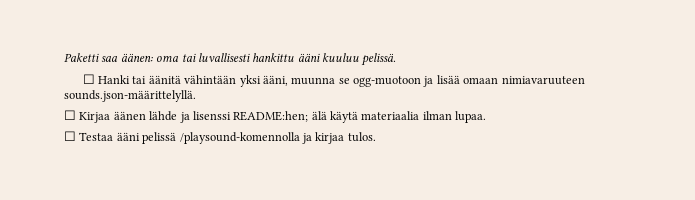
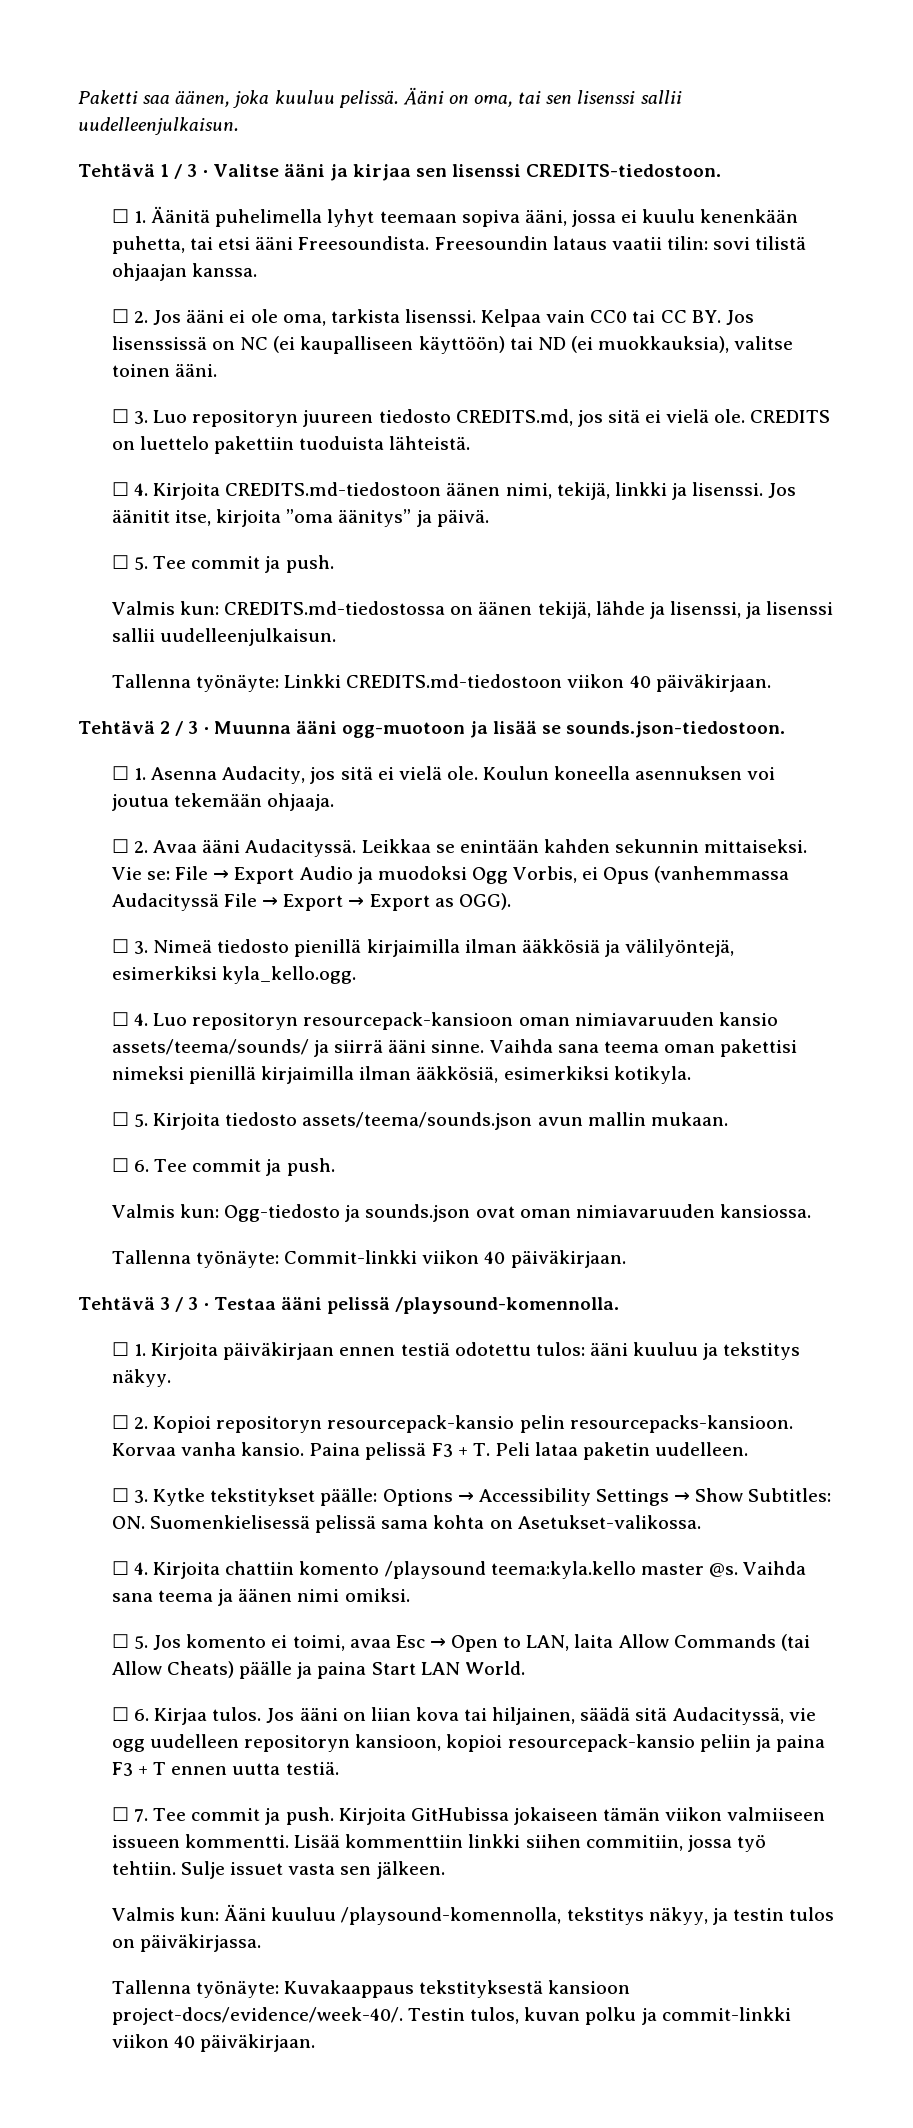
- Paketti saa äänen: oma tai luvallisesti hankittu ääni kuuluu pelissä.
- ☐ Hanki tai äänitä vähintään yksi ääni, muunna se ogg-muotoon ja lisää omaan nimiavaruuteen sounds.json-määrittelyllä.
- ☐ Kirjaa äänen lähde ja lisenssi README:hen; älä käytä materiaalia ilman lupaa.
- ☐ Testaa ääni pelissä /playsound-komennolla ja kirjaa tulos.
+ Paketti saa äänen, joka kuuluu pelissä. Ääni on oma, tai sen lisenssi sallii uudelleenjulkaisun.
+ Tehtävä 1 / 3 · Valitse ääni ja kirjaa sen lisenssi CREDITS-tiedostoon.
+ ☐ 1. Äänitä puhelimella lyhyt teemaan sopiva ääni, jossa ei kuulu kenenkään puhetta, tai etsi ääni Freesoundista. Freesoundin lataus vaatii tilin: sovi tilistä ohjaajan kanssa.
+ ☐ 2. Jos ääni ei ole oma, tarkista lisenssi. Kelpaa vain CC0 tai CC BY. Jos lisenssissä on NC (ei kaupalliseen käyttöön) tai ND (ei muokkauksia), valitse toinen ääni.
+ ☐ 3. Luo repositoryn juureen tiedosto CREDITS.md, jos sitä ei vielä ole. CREDITS on luettelo pakettiin tuoduista lähteistä.
+ ☐ 4. Kirjoita CREDITS.md-tiedostoon äänen nimi, tekijä, linkki ja lisenssi. Jos äänitit itse, kirjoita ”oma äänitys” ja päivä.
+ ☐ 5. Tee commit ja push.
+ Valmis kun: CREDITS.md-tiedostossa on äänen tekijä, lähde ja lisenssi, ja lisenssi sallii uudelleenjulkaisun.
+ Tallenna työnäyte: Linkki CREDITS.md-tiedostoon viikon 40 päiväkirjaan.
+ Tehtävä 2 / 3 · Muunna ääni ogg-muotoon ja lisää se sounds.json-tiedostoon.
+ ☐ 1. Asenna Audacity, jos sitä ei vielä ole. Koulun koneella asennuksen voi joutua tekemään ohjaaja.
+ ☐ 2. Avaa ääni Audacityssä. Leikkaa se enintään kahden sekunnin mittaiseksi. Vie se: File → Export Audio ja muodoksi Ogg Vorbis, ei Opus (vanhemmassa Audacityssä File → Export → Export as OGG).
+ ☐ 3. Nimeä tiedosto pienillä kirjaimilla ilman ääkkösiä ja välilyöntejä, esimerkiksi kyla_kello.ogg.
+ ☐ 4. Luo repositoryn resourcepack-kansioon oman nimiavaruuden kansio assets/teema/sounds/ ja siirrä ääni sinne. Vaihda sana teema oman pakettisi nimeksi pienillä kirjaimilla ilman ääkkösiä, esimerkiksi kotikyla.
+ ☐ 5. Kirjoita tiedosto assets/teema/sounds.json avun mallin mukaan.
+ ☐ 6. Tee commit ja push.
+ Valmis kun: Ogg-tiedosto ja sounds.json ovat oman nimiavaruuden kansiossa.
+ Tallenna työnäyte: Commit-linkki viikon 40 päiväkirjaan.
+ Tehtävä 3 / 3 · Testaa ääni pelissä /playsound-komennolla.
+ ☐ 1. Kirjoita päiväkirjaan ennen testiä odotettu tulos: ääni kuuluu ja tekstitys näkyy.
+ ☐ 2. Kopioi repositoryn resourcepack-kansio pelin resourcepacks-kansioon. Korvaa vanha kansio. Paina pelissä F3 + T. Peli lataa paketin uudelleen.
+ ☐ 3. Kytke tekstitykset päälle: Options → Accessibility Settings → Show Subtitles: ON. Suomenkielisessä pelissä sama kohta on Asetukset-valikossa.
+ ☐ 4. Kirjoita chattiin komento /playsound teema:kyla.kello master @s. Vaihda sana teema ja äänen nimi omiksi.
+ ☐ 5. Jos komento ei toimi, avaa Esc → Open to LAN, laita Allow Commands (tai Allow Cheats) päälle ja paina Start LAN World.
+ ☐ 6. Kirjaa tulos. Jos ääni on liian kova tai hiljainen, säädä sitä Audacityssä, vie ogg uudelleen repositoryn kansioon, kopioi resourcepack-kansio peliin ja paina F3 + T ennen uutta testiä.
+ ☐ 7. Tee commit ja push. Kirjoita GitHubissa jokaiseen tämän viikon valmiiseen issueen kommentti. Lisää kommenttiin linkki siihen commitiin, jossa työ tehtiin. Sulje issuet vasta sen jälkeen.
+ Valmis kun: Ääni kuuluu /playsound-komennolla, tekstitys näkyy, ja testin tulos on päiväkirjassa.
+ Tallenna työnäyte: Kuvakaappaus tekstityksestä kansioon project-docs/evidence/week-40/. Testin tulos, kuvan polku ja commit-linkki viikon 40 päiväkirjaan.

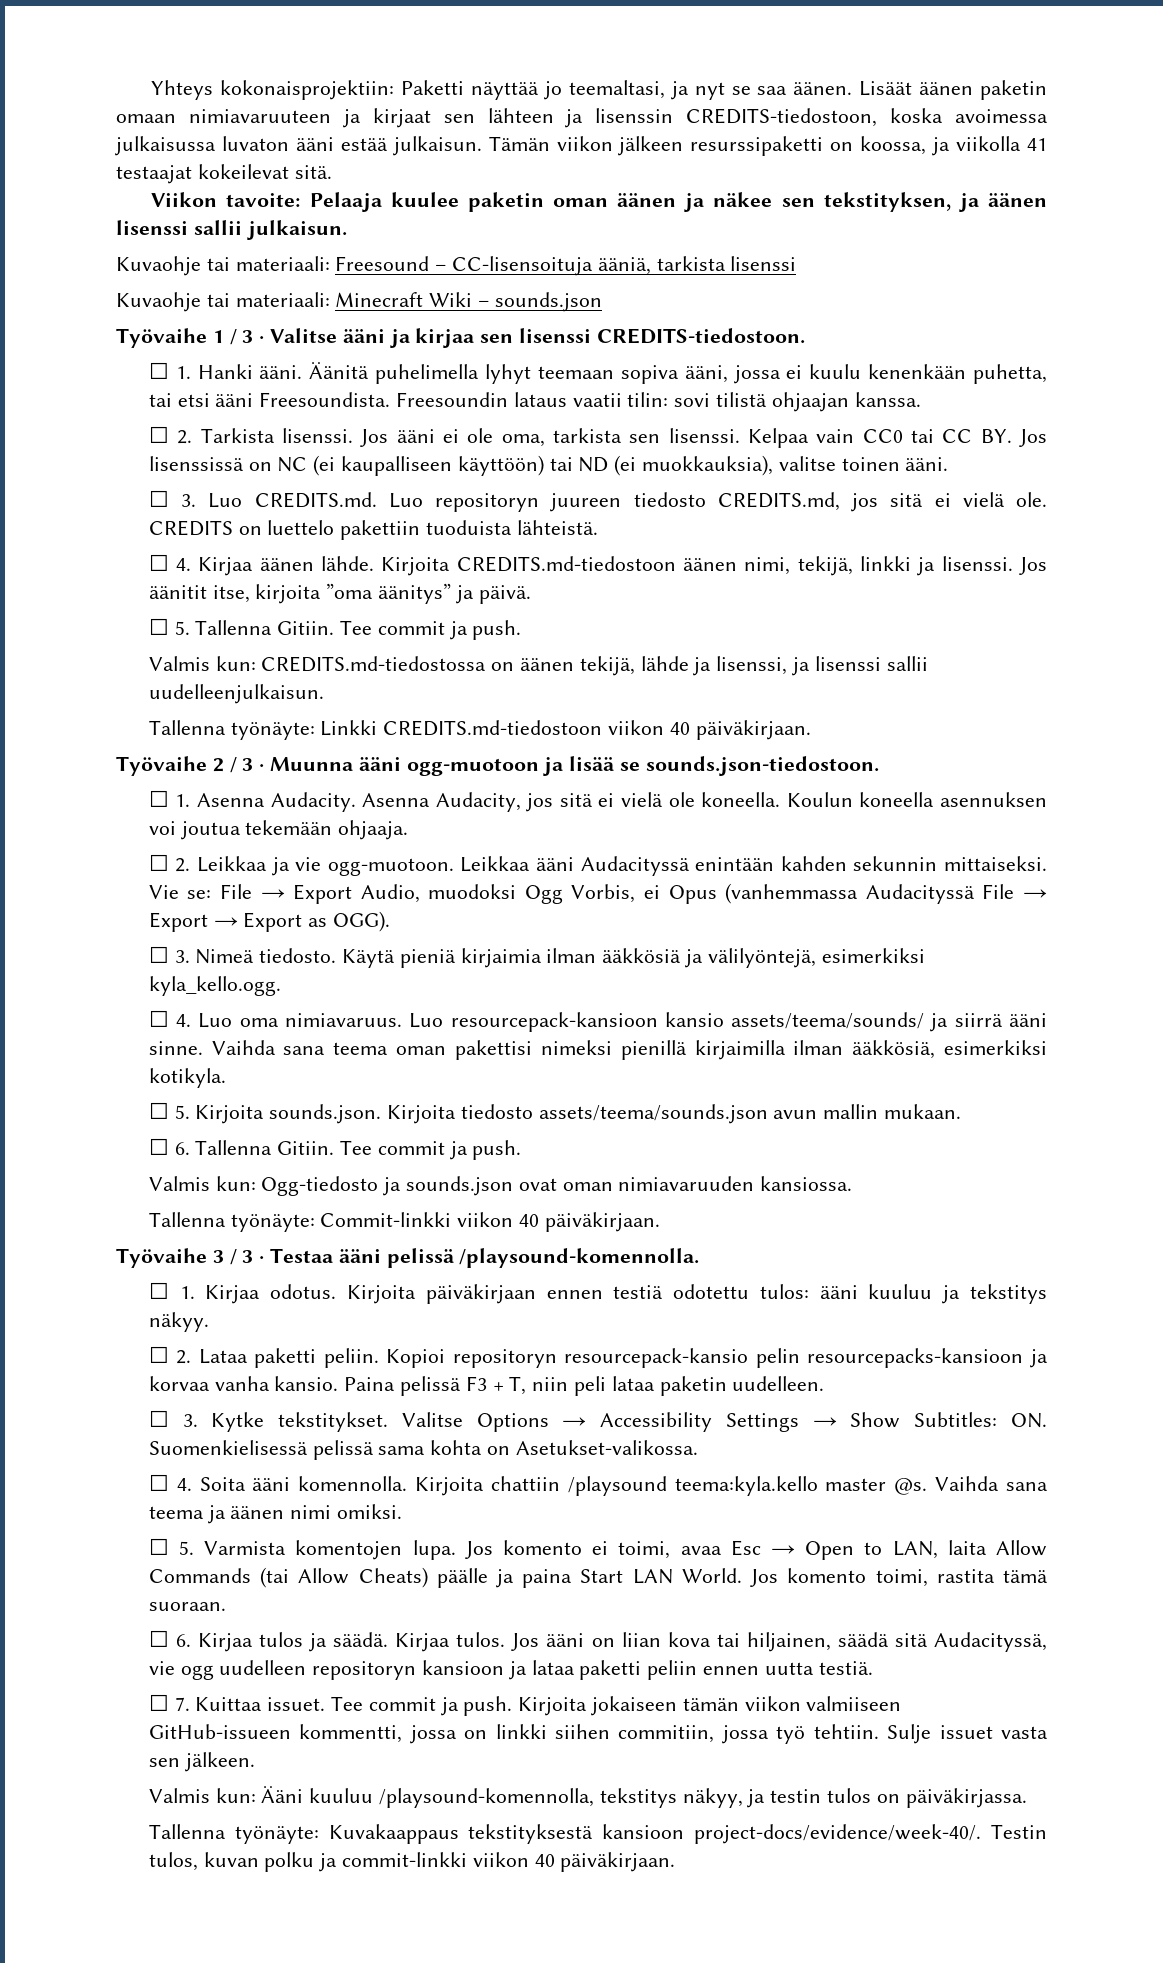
- Paketti saa äänen, joka kuuluu pelissä. Ääni on oma, tai sen lisenssi sallii uudelleenjulkaisun.
- Tehtävä 1 / 3 · Valitse ääni ja kirjaa sen lisenssi CREDITS-tiedostoon.
+ Yhteys kokonaisprojektiin: Paketti näyttää jo teemaltasi, ja nyt se saa äänen. Lisäät äänen paketin omaan nimiavaruuteen ja kirjaat sen lähteen ja lisenssin CREDITS-tiedostoon, koska avoimessa julkaisussa luvaton ääni estää julkaisun. Tämän viikon jälkeen resurssipaketti on koossa, ja viikolla 41 testaajat kokeilevat sitä.
+ Viikon tavoite: Pelaaja kuulee paketin oman äänen ja näkee sen tekstityksen, ja äänen lisenssi sallii julkaisun.
+ Kuvaohje tai materiaali: Freesound – CC-lisensoituja ääniä, tarkista lisenssi
+ Kuvaohje tai materiaali: Minecraft Wiki – sounds.json
+ Työvaihe 1 / 3 · Valitse ääni ja kirjaa sen lisenssi CREDITS-tiedostoon.
- ☐ 1. Äänitä puhelimella lyhyt teemaan sopiva ääni, jossa ei kuulu kenenkään puhetta, tai etsi ääni Freesoundista.
+ ☐ 1. Hanki ääni. Äänitä puhelimella lyhyt teemaan sopiva ääni, jossa ei kuulu kenenkään puhetta, tai etsi ääni Freesoundista.
- ☐ 2. Jos ääni ei ole oma, tarkista lisenssi.
+ ☐ 2. Tarkista lisenssi. Jos ääni ei ole oma, tarkista sen lisenssi.
- ☐ 3. Luo repositoryn juureen tiedosto CREDITS.md, jos sitä ei vielä ole.
+ ☐ 3. Luo CREDITS.md. Luo repositoryn juureen tiedosto CREDITS.md, jos sitä ei vielä ole.
- ☐ 4. Kirjoita CREDITS.md-tiedostoon äänen nimi, tekijä, linkki ja lisenssi.
+ ☐ 4. Kirjaa äänen lähde. Kirjoita CREDITS.md-tiedostoon äänen nimi, tekijä, linkki ja lisenssi.
- ☐ 5. Tee commit ja push.
+ ☐ 5. Tallenna Gitiin. Tee commit ja push.
- Tehtävä 2 / 3 · Muunna ääni ogg-muotoon ja lisää se sounds.json-tiedostoon.
+ Työvaihe 2 / 3 · Muunna ääni ogg-muotoon ja lisää se sounds.json-tiedostoon.
- ☐ 1. Asenna Audacity, jos sitä ei vielä ole.
+ ☐ 1. Asenna Audacity. Asenna Audacity, jos sitä ei vielä ole koneella.
- ☐ 2. Avaa ääni Audacityssä. Leikkaa se enintään kahden sekunnin mittaiseksi.
+ ☐ 2. Leikkaa ja vie ogg-muotoon. Leikkaa ääni Audacityssä enintään kahden sekunnin mittaiseksi.
- Vie se: File → Export Audio ja muodoksi Ogg Vorbis, ei Opus (vanhemmassa Audacityssä File → Export → Export as OGG).
+ Vie se: File → Export Audio, muodoksi Ogg Vorbis, ei Opus (vanhemmassa Audacityssä File → Export → Export as OGG).
- ☐ 3. Nimeä tiedosto pienillä kirjaimilla ilman ääkkösiä ja välilyöntejä, esimerkiksi kyla_kello.ogg.
+ ☐ 3. Nimeä tiedosto. Käytä pieniä kirjaimia ilman ääkkösiä ja välilyöntejä, esimerkiksi kyla_kello.ogg.
- ☐ 4. Luo repositoryn resourcepack-kansioon oman nimiavaruuden kansio assets/teema/sounds/ ja siirrä ääni sinne.
+ ☐ 4. Luo oma nimiavaruus. Luo resourcepack-kansioon kansio assets/teema/sounds/ ja siirrä ääni sinne.
- ☐ 5. Kirjoita tiedosto assets/teema/sounds.json avun mallin mukaan.
+ ☐ 5. Kirjoita sounds.json. Kirjoita tiedosto assets/teema/sounds.json avun mallin mukaan.
- ☐ 6. Tee commit ja push.
+ ☐ 6. Tallenna Gitiin. Tee commit ja push.
- Tehtävä 3 / 3 · Testaa ääni pelissä /playsound-komennolla.
+ Työvaihe 3 / 3 · Testaa ääni pelissä /playsound-komennolla.
- ☐ 1. Kirjoita päiväkirjaan ennen testiä odotettu tulos: ääni kuuluu ja tekstitys näkyy.
+ ☐ 1. Kirjaa odotus. Kirjoita päiväkirjaan ennen testiä odotettu tulos: ääni kuuluu ja tekstitys näkyy.
- ☐ 2. Kopioi repositoryn resourcepack-kansio pelin resourcepacks-kansioon. Korvaa vanha kansio.
+ ☐ 2. Lataa paketti peliin. Kopioi repositoryn resourcepack-kansio pelin resourcepacks-kansioon ja korvaa vanha kansio.
- Paina pelissä F3 + T. Peli lataa paketin uudelleen.
+ Paina pelissä F3 + T, niin peli lataa paketin uudelleen.
- ☐ 3. Kytke tekstitykset päälle: Options → Accessibility Settings → Show Subtitles: ON. Suomenkielisessä pelissä sama kohta on Asetukset-valikossa.
+ ☐ 3. Kytke tekstitykset. Valitse Options → Accessibility Settings → Show Subtitles: ON. Suomenkielisessä pelissä sama kohta on Asetukset-valikossa.
- ☐ 4. Kirjoita chattiin komento /playsound teema:kyla.kello master @s.
+ ☐ 4. Soita ääni komennolla. Kirjoita chattiin /playsound teema:kyla.kello master @s.
- ☐ 5. Jos komento ei toimi, avaa Esc → Open to LAN, laita Allow Commands (tai Allow Cheats) päälle ja paina Start LAN World.
+ ☐ 5. Varmista komentojen lupa. Jos komento ei toimi, avaa Esc → Open to LAN, laita Allow Commands (tai Allow Cheats) päälle ja paina Start LAN World. Jos komento toimi, rastita tämä suoraan.
- ☐ 6. Kirjaa tulos.
+ ☐ 6. Kirjaa tulos ja säädä. Kirjaa tulos.
- Jos ääni on liian kova tai hiljainen, säädä sitä Audacityssä, vie ogg uudelleen repositoryn kansioon, kopioi resourcepack-kansio peliin ja paina F3 + T ennen uutta testiä.
+ Jos ääni on liian kova tai hiljainen, säädä sitä Audacityssä, vie ogg uudelleen repositoryn kansioon ja lataa paketti peliin ennen uutta testiä.
- ☐ 7. Tee commit ja push.
+ ☐ 7. Kuittaa issuet. Tee commit ja push.
- Kirjoita GitHubissa jokaiseen tämän viikon valmiiseen issueen kommentti. Lisää kommenttiin linkki siihen commitiin, jossa työ tehtiin.
+ Kirjoita jokaiseen tämän viikon valmiiseen GitHub-issueen kommentti, jossa on linkki siihen commitiin, jossa työ tehtiin.

